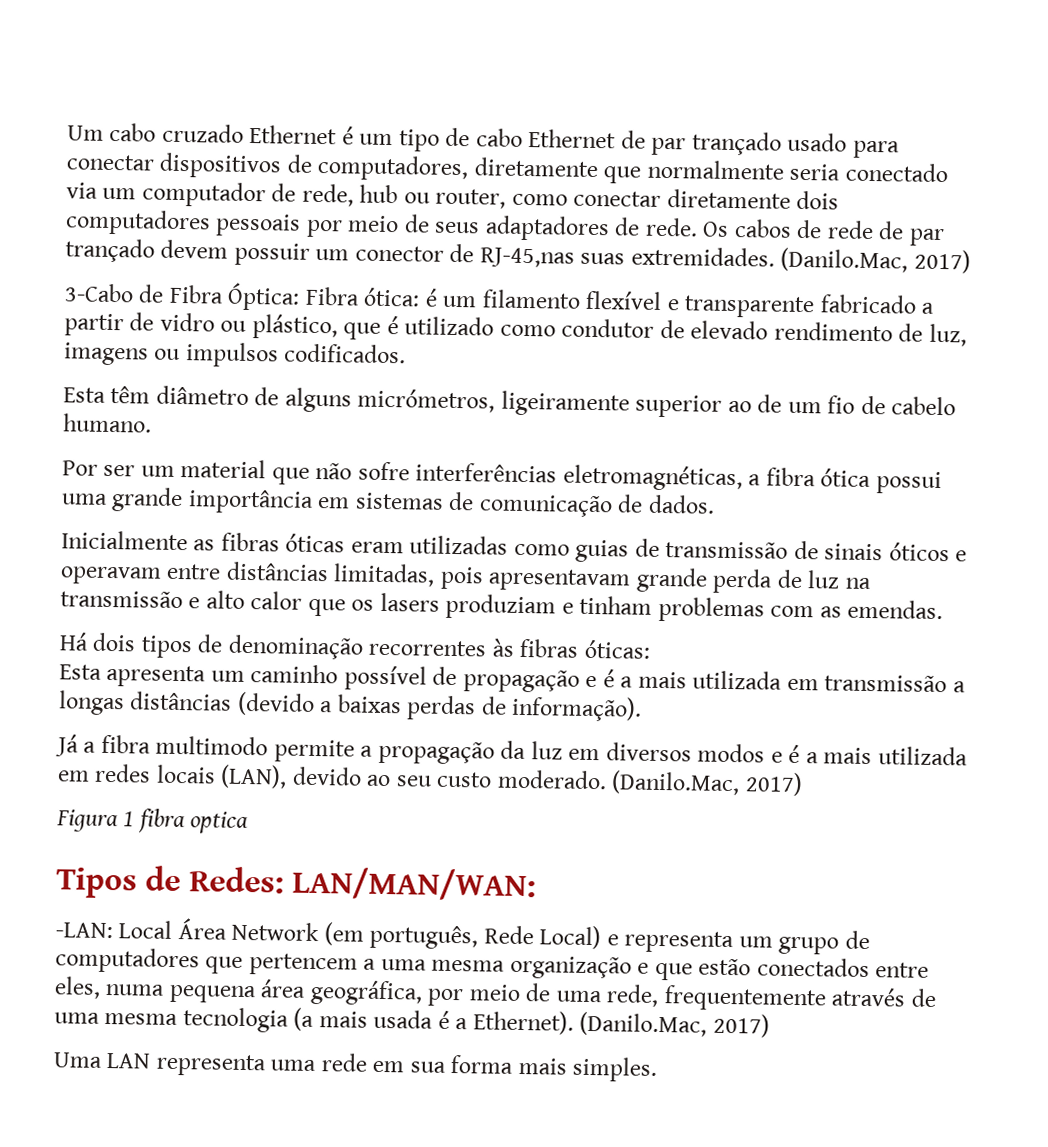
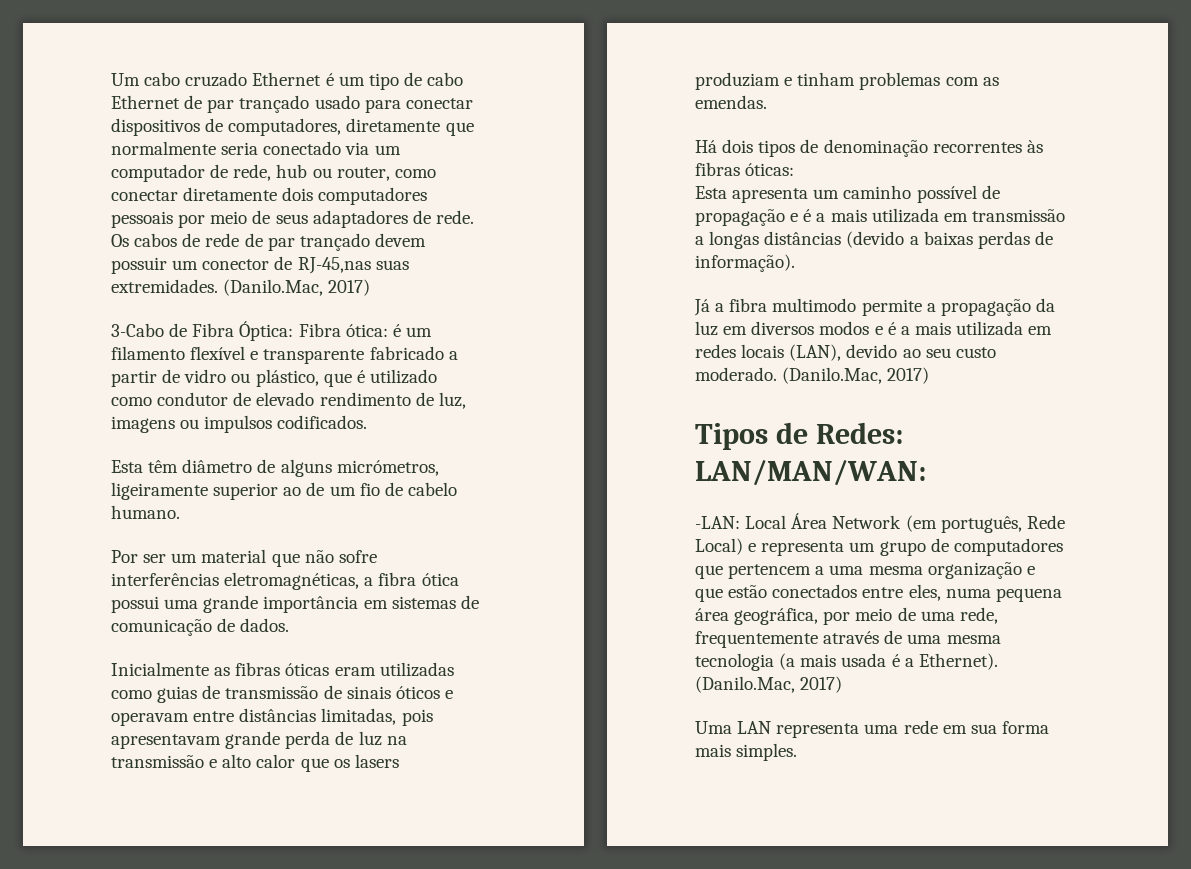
- Figura 1 fibra optica

